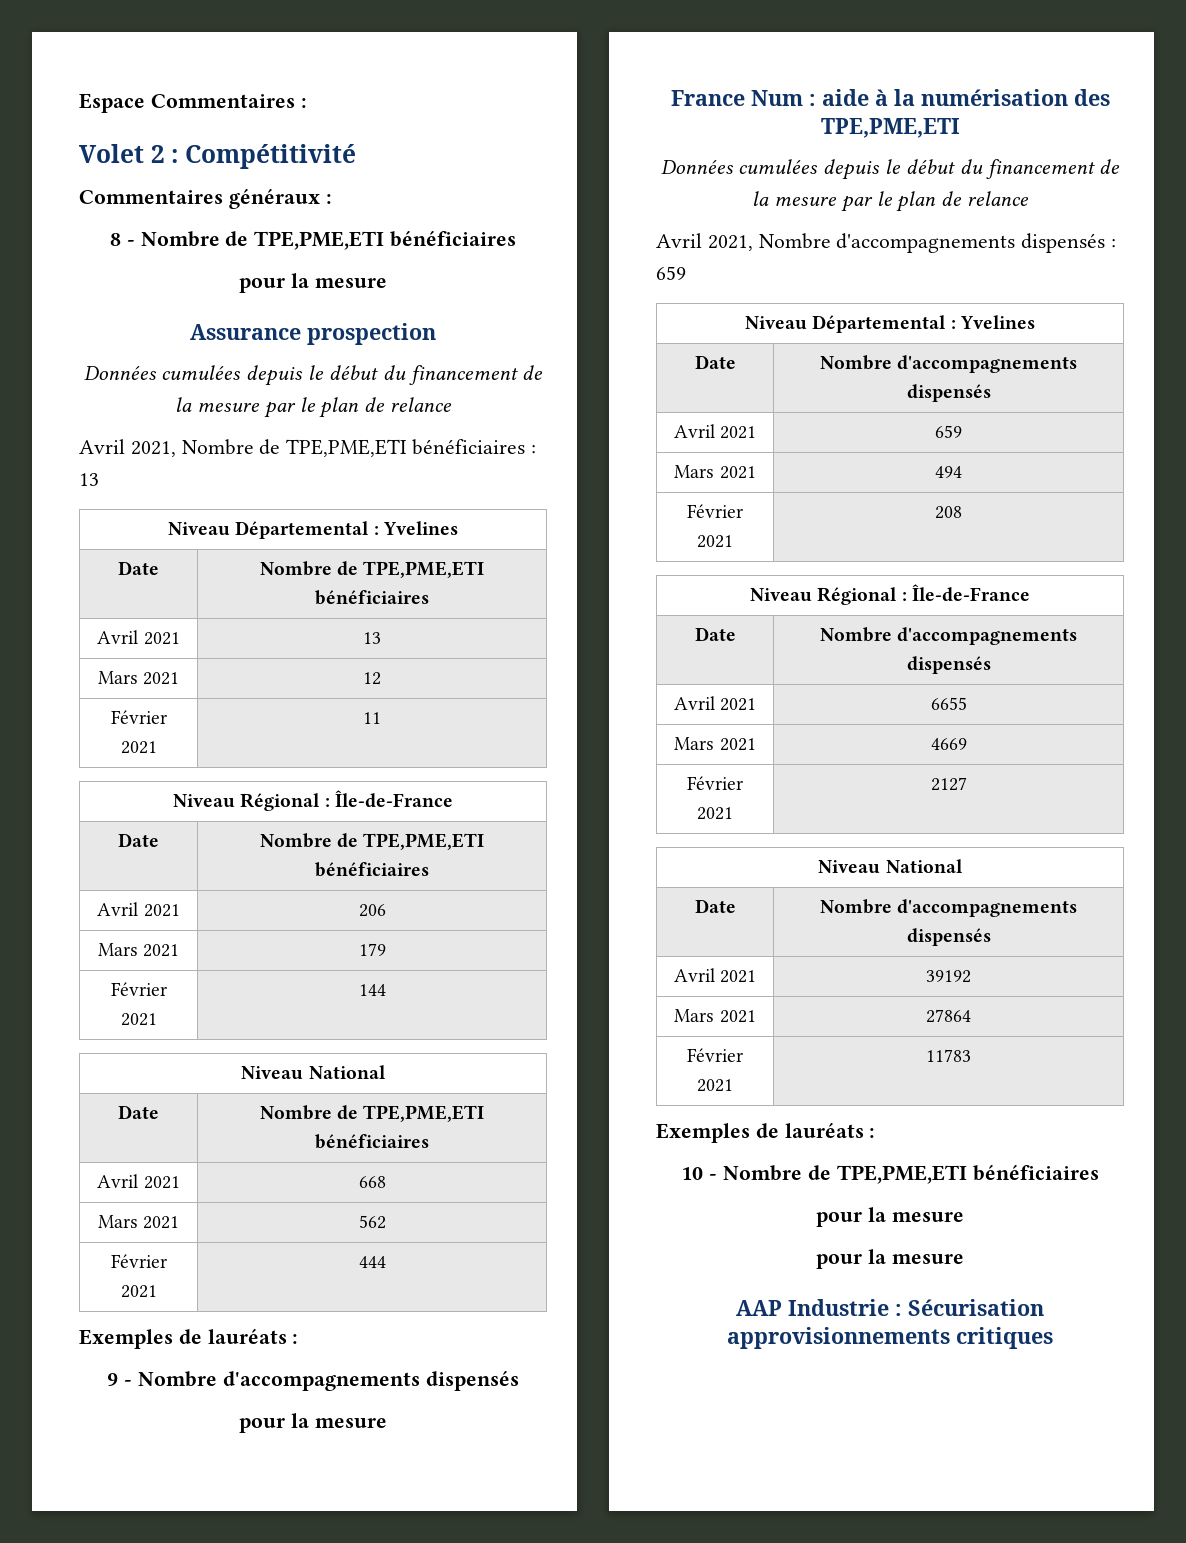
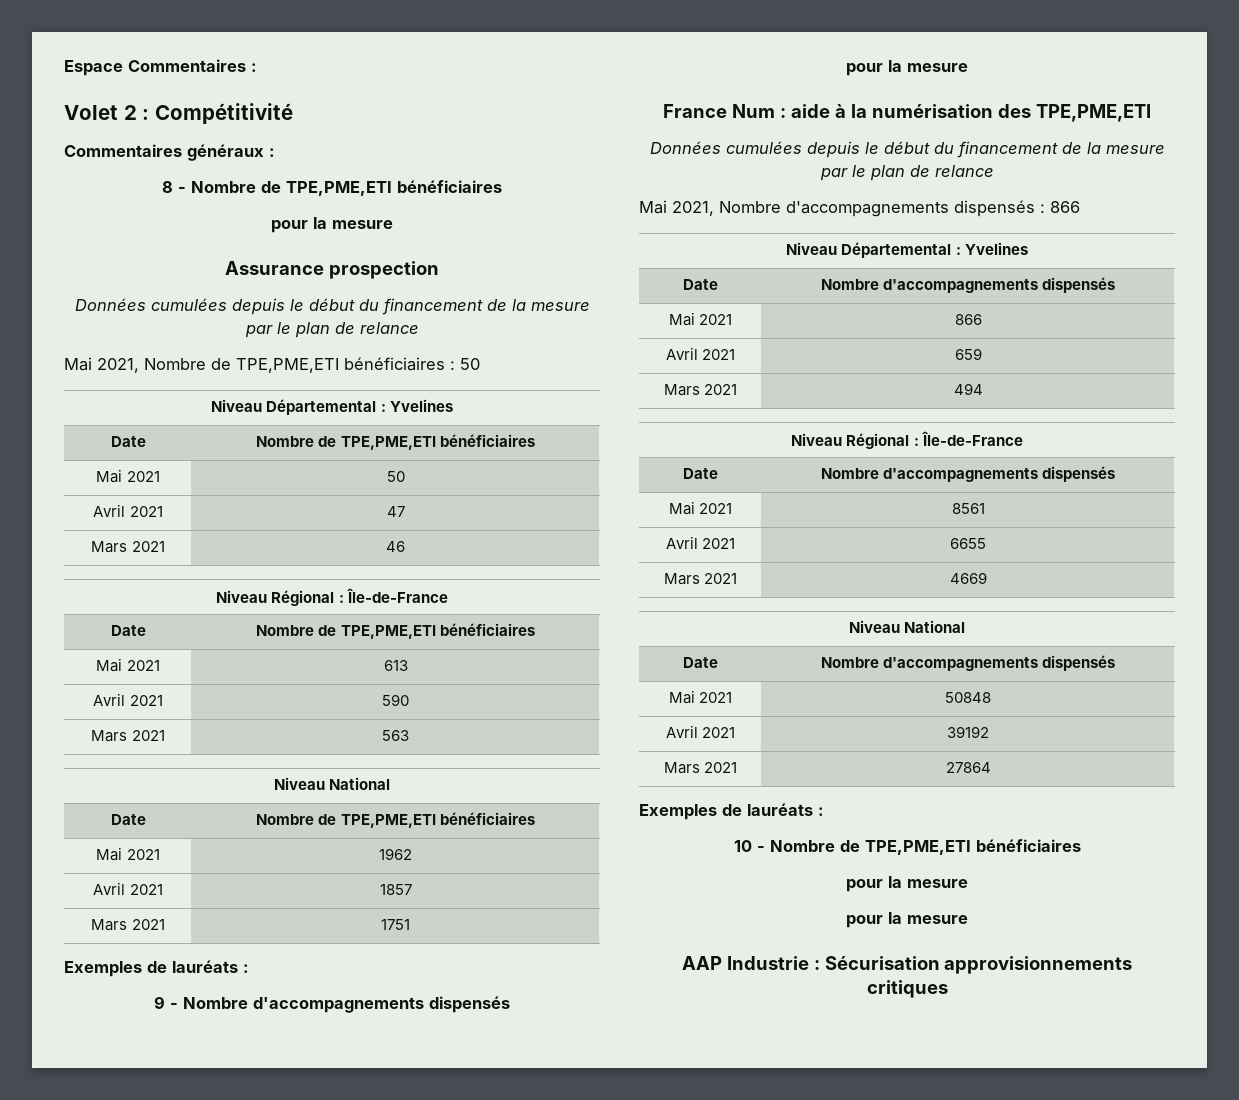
- Avril 2021, Nombre de TPE,PME,ETI bénéficiaires : 13
+ Mai 2021, Nombre de TPE,PME,ETI bénéficiaires : 50
- Avril 2021 | 13
- Mars 2021 | 12
- Février 2021 | 11
+ Mai 2021 | 50
+ Avril 2021 | 47
+ Mars 2021 | 46
- Avril 2021 | 206
- Mars 2021 | 179
- Février 2021 | 144
+ Mai 2021 | 613
+ Avril 2021 | 590
+ Mars 2021 | 563
- Avril 2021 | 668
- Mars 2021 | 562
- Février 2021 | 444
+ Mai 2021 | 1962
+ Avril 2021 | 1857
+ Mars 2021 | 1751
- Avril 2021, Nombre d'accompagnements dispensés : 659
+ Mai 2021, Nombre d'accompagnements dispensés : 866
+ Mai 2021 | 866
- Février 2021 | 208
+ Mai 2021 | 8561
- Février 2021 | 2127
+ Mai 2021 | 50848
- Février 2021 | 11783

